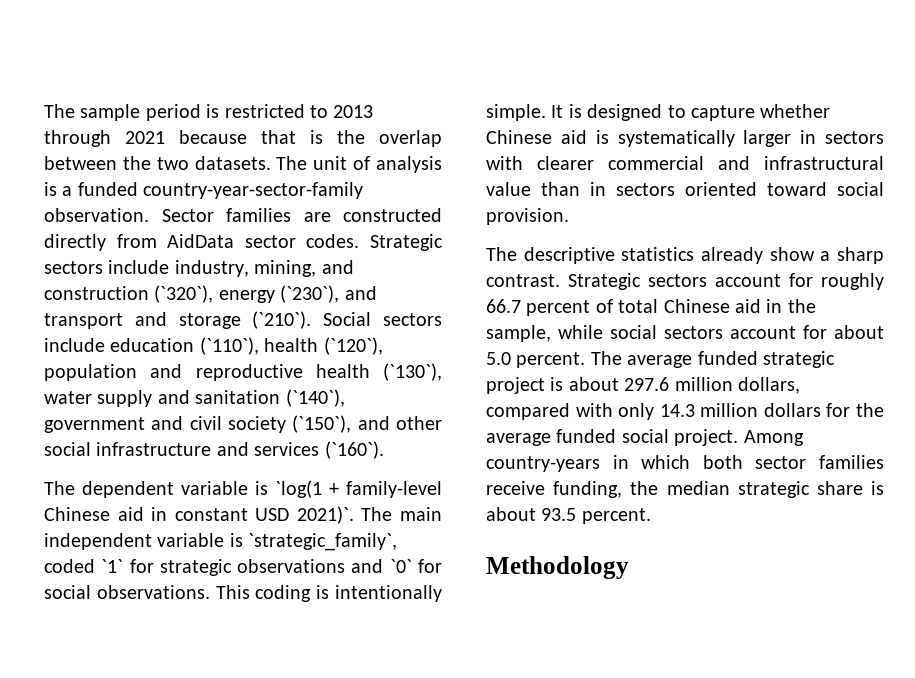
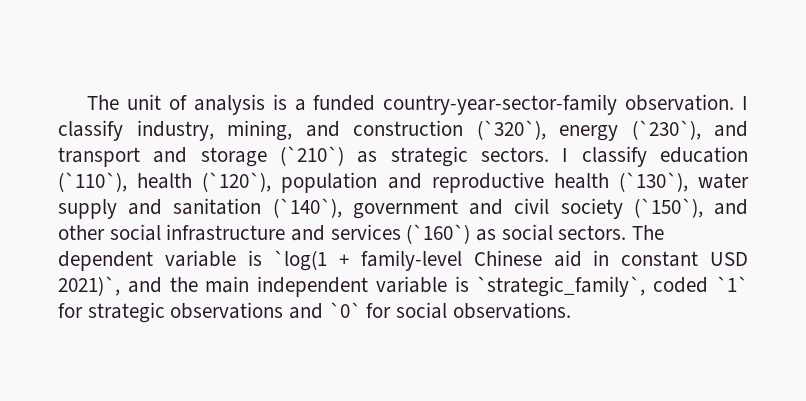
- The sample period is restricted to 2013 through 2021 because that is the overlap between the two datasets. The unit of analysis is a funded country-year-sector-family observation.
+ The unit of analysis is a funded country-year-sector-family observation.
- Sector families are constructed directly from AidData sector codes. Strategic sectors include industry, mining, and construction (`320`), energy (`230`), and transport and storage (`210`). Social sectors include education (`110`), health (`120`), population and reproductive health (`130`), water supply and sanitation (`140`), government and civil society (`150`), and other social infrastructure and services (`160`).
- The dependent variable is `log(1 + family-level Chinese aid in constant USD 2021)`. The main independent variable is `strategic_family`, coded `1` for strategic observations and `0` for social observations. This coding is intentionally simple. It is designed to capture whether Chinese aid is systematically larger in sectors with clearer commercial and infrastructural value than in sectors oriented toward social provision.
- The descriptive statistics already show a sharp contrast. Strategic sectors account for roughly 66.7 percent of total Chinese aid in the sample, while social sectors account for about 5.0 percent. The average funded strategic project is about 297.6 million dollars, compared with only 14.3 million dollars for the average funded social project. Among country-years in which both sector families receive funding, the median strategic share is about 93.5 percent.
- Methodology
+ I classify industry, mining, and construction (`320`), energy (`230`), and transport and storage (`210`) as strategic sectors. I classify education (`110`), health (`120`), population and reproductive health (`130`), water supply and sanitation (`140`), government and civil society (`150`), and other social infrastructure and services (`160`) as social sectors. The dependent variable is `log(1 + family-level Chinese aid in constant USD 2021)`, and the main independent variable is `strategic_family`, coded `1` for strategic observations and `0` for social observations.

